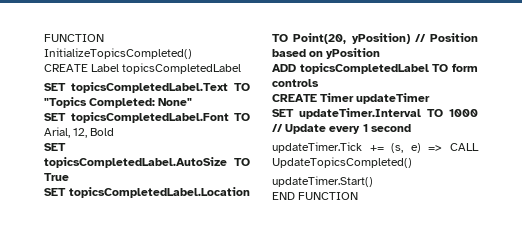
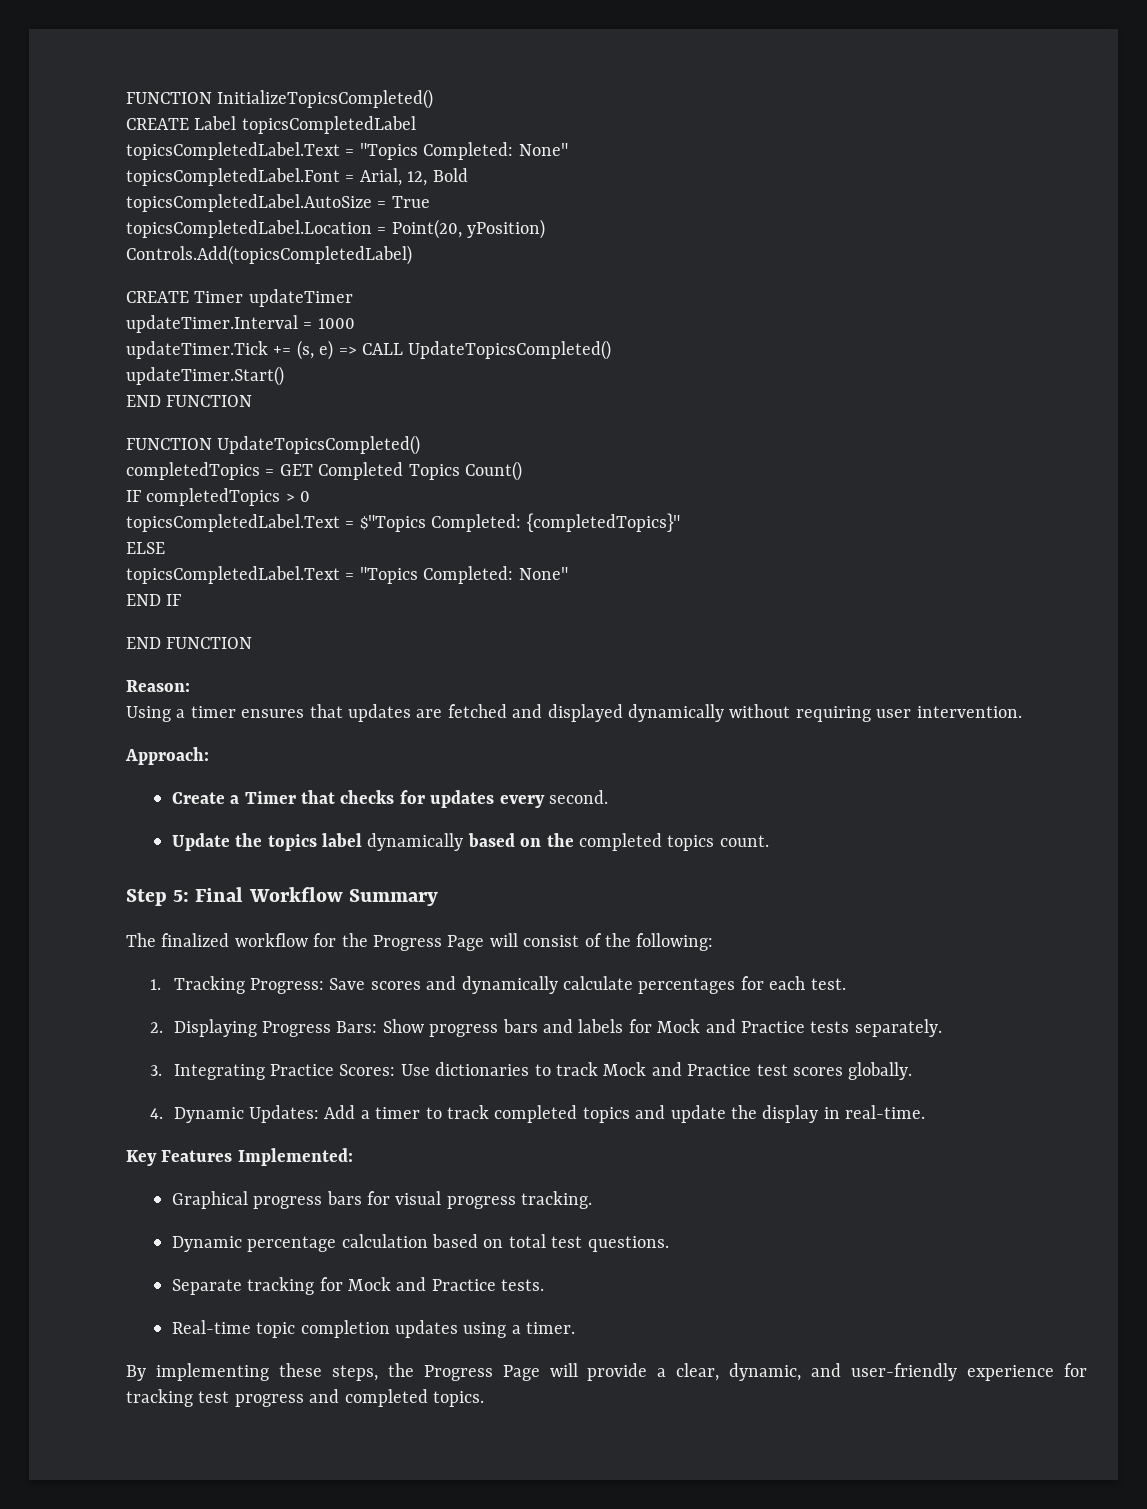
  CREATE Label topicsCompletedLabel
- SET topicsCompletedLabel.Text TO "Topics Completed: None"
- SET topicsCompletedLabel.Font TO Arial, 12, Bold
+ topicsCompletedLabel.Text = "Topics Completed: None"
+ topicsCompletedLabel.Font = Arial, 12, Bold
- SET topicsCompletedLabel.AutoSize TO True
- SET topicsCompletedLabel.Location TO Point(20, yPosition) // Position based on yPosition
- ADD topicsCompletedLabel TO form controls
+ topicsCompletedLabel.AutoSize = True
+ topicsCompletedLabel.Location = Point(20, yPosition)
+ Controls.Add(topicsCompletedLabel)
  CREATE Timer updateTimer
- SET updateTimer.Interval TO 1000 // Update every 1 second
+ updateTimer.Interval = 1000
+ FUNCTION UpdateTopicsCompleted()
+ completedTopics = GET Completed Topics Count()
+ IF completedTopics > 0
+ topicsCompletedLabel.Text = $"Topics Completed: {completedTopics}"
+ ELSE
+ topicsCompletedLabel.Text = "Topics Completed: None"
+ END IF
+ END FUNCTION
+ Reason:
+ Using a timer ensures that updates are fetched and displayed dynamically without requiring user intervention.
+ Approach:
+ Create a Timer that checks for updates every second.
+ Update the topics label dynamically based on the completed topics count.
+ Step 5: Final Workflow Summary
+ The finalized workflow for the Progress Page will consist of the following:
+ 1. Tracking Progress: Save scores and dynamically calculate percentages for each test.
+ 2. Displaying Progress Bars: Show progress bars and labels for Mock and Practice tests separately.
+ 3. Integrating Practice Scores: Use dictionaries to track Mock and Practice test scores globally.
+ 4. Dynamic Updates: Add a timer to track completed topics and update the display in real-time.
+ Key Features Implemented:
+ Graphical progress bars for visual progress tracking.
+ Dynamic percentage calculation based on total test questions.
+ Separate tracking for Mock and Practice tests.
+ Real-time topic completion updates using a timer.
+ By implementing these steps, the Progress Page will provide a clear, dynamic, and user-friendly experience for tracking test progress and completed topics.

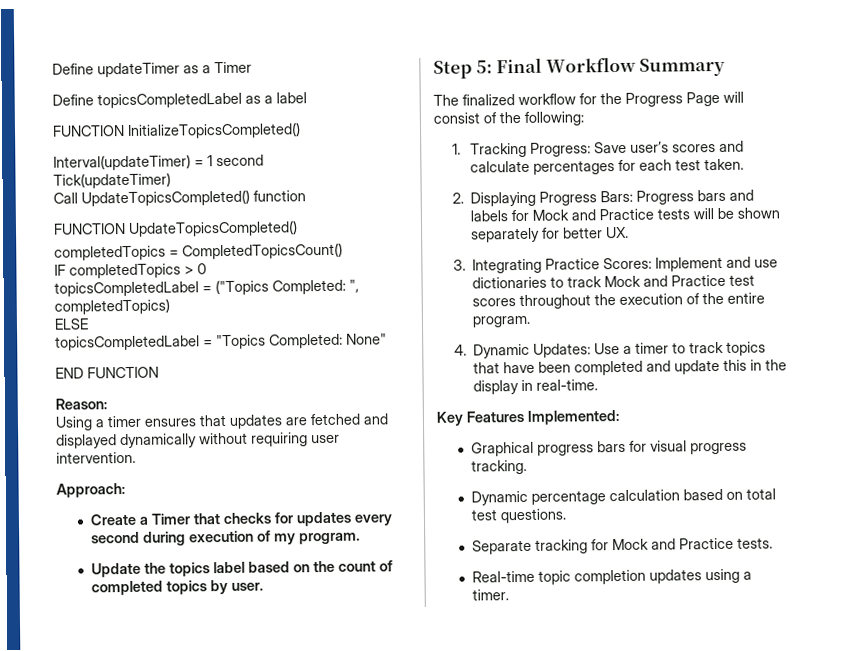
+ Define updateTimer as a Timer
+ Define topicsCompletedLabel as a label
  FUNCTION InitializeTopicsCompleted()
- CREATE Label topicsCompletedLabel
- topicsCompletedLabel.Text = "Topics Completed: None"
- topicsCompletedLabel.Font = Arial, 12, Bold
- topicsCompletedLabel.AutoSize = True
- topicsCompletedLabel.Location = Point(20, yPosition)
- Controls.Add(topicsCompletedLabel)
- CREATE Timer updateTimer
- updateTimer.Interval = 1000
- updateTimer.Tick += (s, e) => CALL UpdateTopicsCompleted()
- updateTimer.Start()
- END FUNCTION
+ Interval(updateTimer) = 1 second
+ Tick(updateTimer)
+ Call UpdateTopicsCompleted() function
- completedTopics = GET Completed Topics Count()
+ completedTopics = CompletedTopicsCount()
- topicsCompletedLabel.Text = $"Topics Completed: {completedTopics}"
+ topicsCompletedLabel = ("Topics Completed: ", completedTopics)
  ELSE
- topicsCompletedLabel.Text = "Topics Completed: None"
- END IF
+ topicsCompletedLabel = "Topics Completed: None"
- Create a Timer that checks for updates every second.
+ Create a Timer that checks for updates every second during execution of my program.
- Update the topics label dynamically based on the completed topics count.
+ Update the topics label based on the count of completed topics by user.
- 1. Tracking Progress: Save scores and dynamically calculate percentages for each test.
+ 1. Tracking Progress: Save user’s scores and calculate percentages for each test taken.
- 2. Displaying Progress Bars: Show progress bars and labels for Mock and Practice tests separately.
+ 2. Displaying Progress Bars: Progress bars and labels for Mock and Practice tests will be shown separately for better UX.
- 3. Integrating Practice Scores: Use dictionaries to track Mock and Practice test scores globally.
+ 3. Integrating Practice Scores: Implement and use dictionaries to track Mock and Practice test scores throughout the execution of the entire program.
- 4. Dynamic Updates: Add a timer to track completed topics and update the display in real-time.
+ 4. Dynamic Updates: Use a timer to track topics that have been completed and update this in the display in real-time.
- By implementing these steps, the Progress Page will provide a clear, dynamic, and user-friendly experience for tracking test progress and completed topics.

